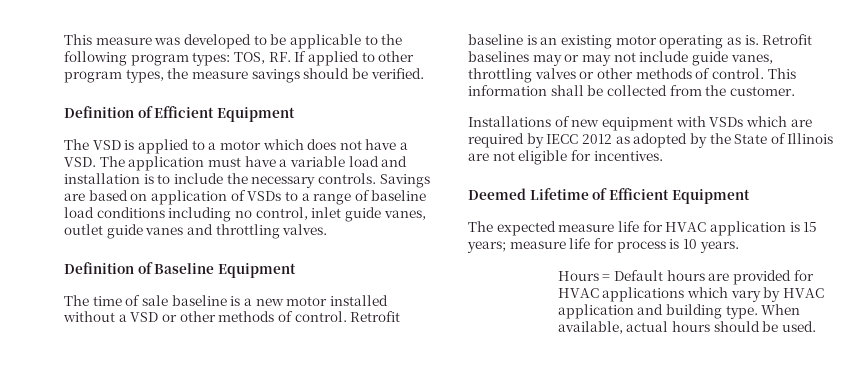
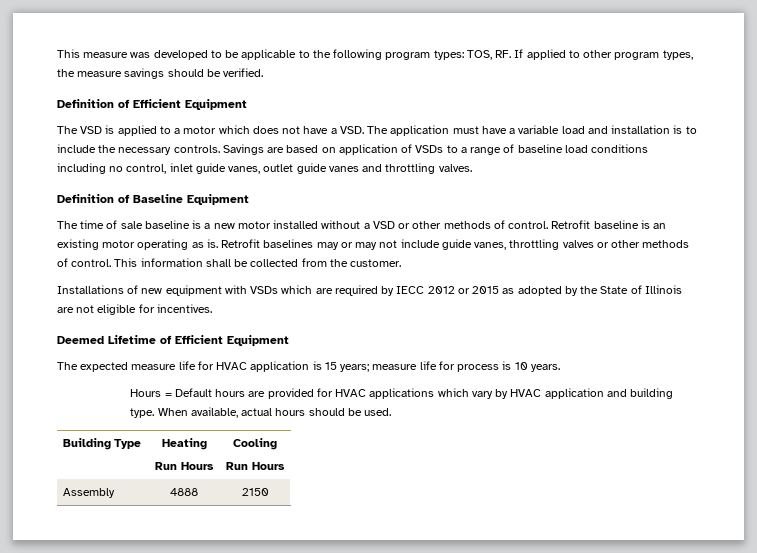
- Installations of new equipment with VSDs which are required by IECC 2012 as adopted by the State of Illinois are not eligible for incentives.
+ Installations of new equipment with VSDs which are required by IECC 2012 or 2015 as adopted by the State of Illinois are not eligible for incentives.
+ Building Type | Heating
+ Run Hours | Cooling
+ Run Hours
+ Assembly | 4888 | 2150

